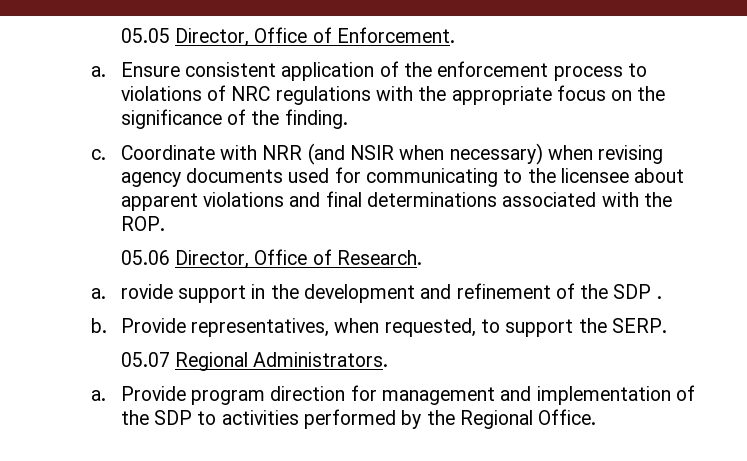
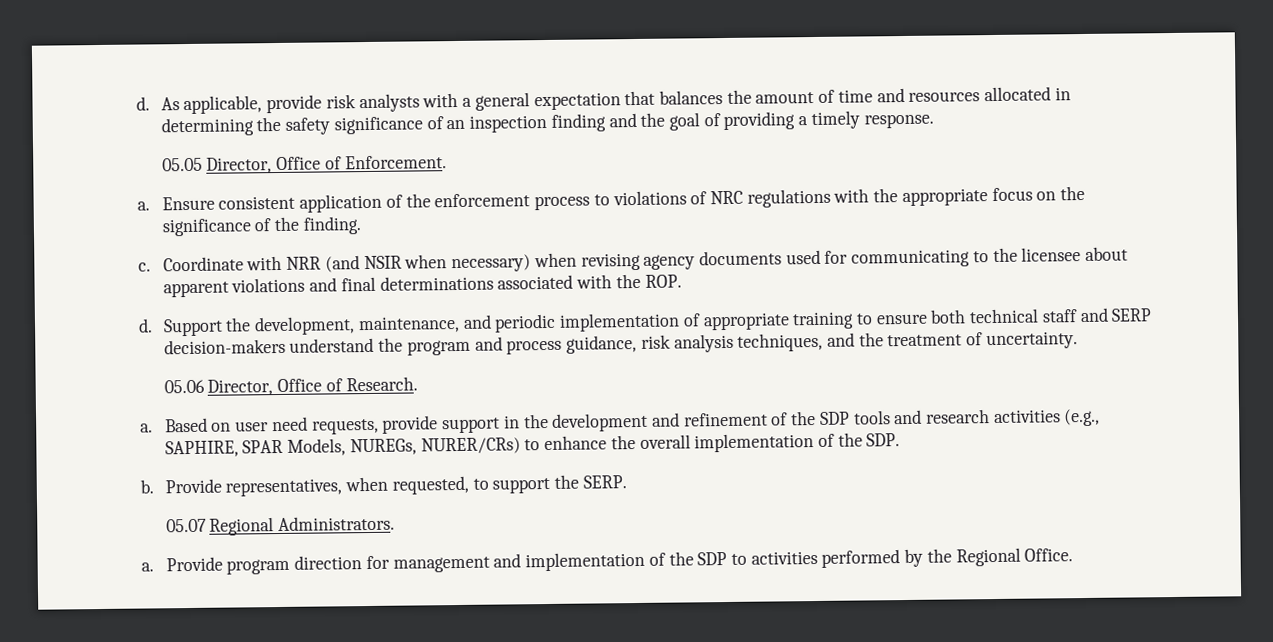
+ d. As applicable, provide risk analysts with a general expectation that balances the amount of time and resources allocated in determining the safety significance of an inspection finding and the goal of providing a timely response.
+ d. Support the development, maintenance, and periodic implementation of appropriate training to ensure both technical staff and SERP decision-makers understand the program and process guidance, risk analysis techniques, and the treatment of uncertainty.
- a. rovide support in the development and refinement of the SDP .
+ a. Based on user need requests, provide support in the development and refinement of the SDP tools and research activities (e.g., SAPHIRE, SPAR Models, NUREGs, NURER/CRs) to enhance the overall implementation of the SDP.

